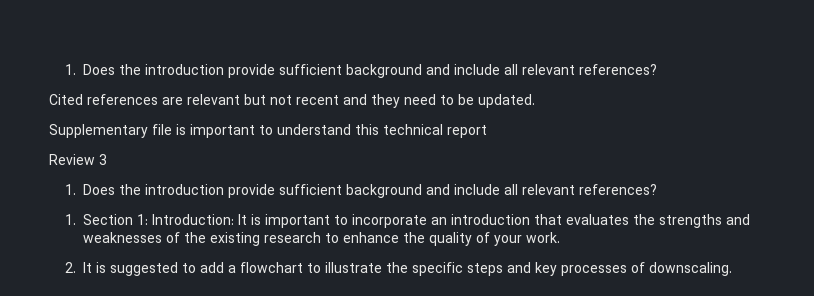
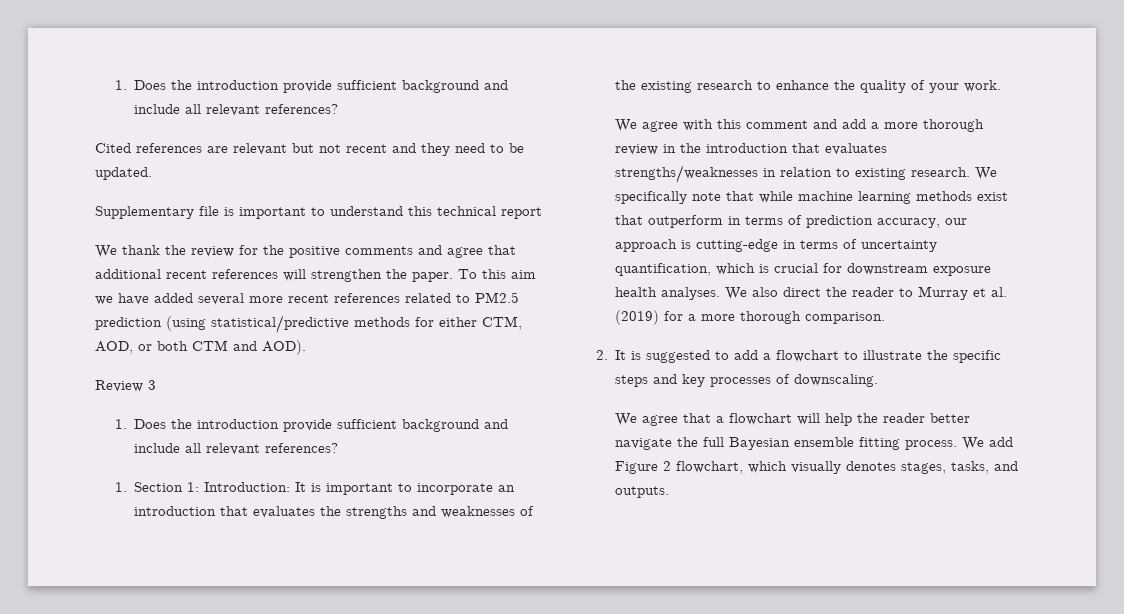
+ We thank the review for the positive comments and agree that additional recent references will strengthen the paper. To this aim we have added several more recent references related to PM2.5 prediction (using statistical/predictive methods for either CTM, AOD, or both CTM and AOD).
+ We agree with this comment and add a more thorough review in the introduction that evaluates strengths/weaknesses in relation to existing research. We specifically note that while machine learning methods exist that outperform in terms of prediction accuracy, our approach is cutting-edge in terms of uncertainty quantification, which is crucial for downstream exposure health analyses. We also direct the reader to Murray et al. (2019) for a more thorough comparison.
+ We agree that a flowchart will help the reader better navigate the full Bayesian ensemble fitting process. We add Figure 2 flowchart, which visually denotes stages, tasks, and outputs.

